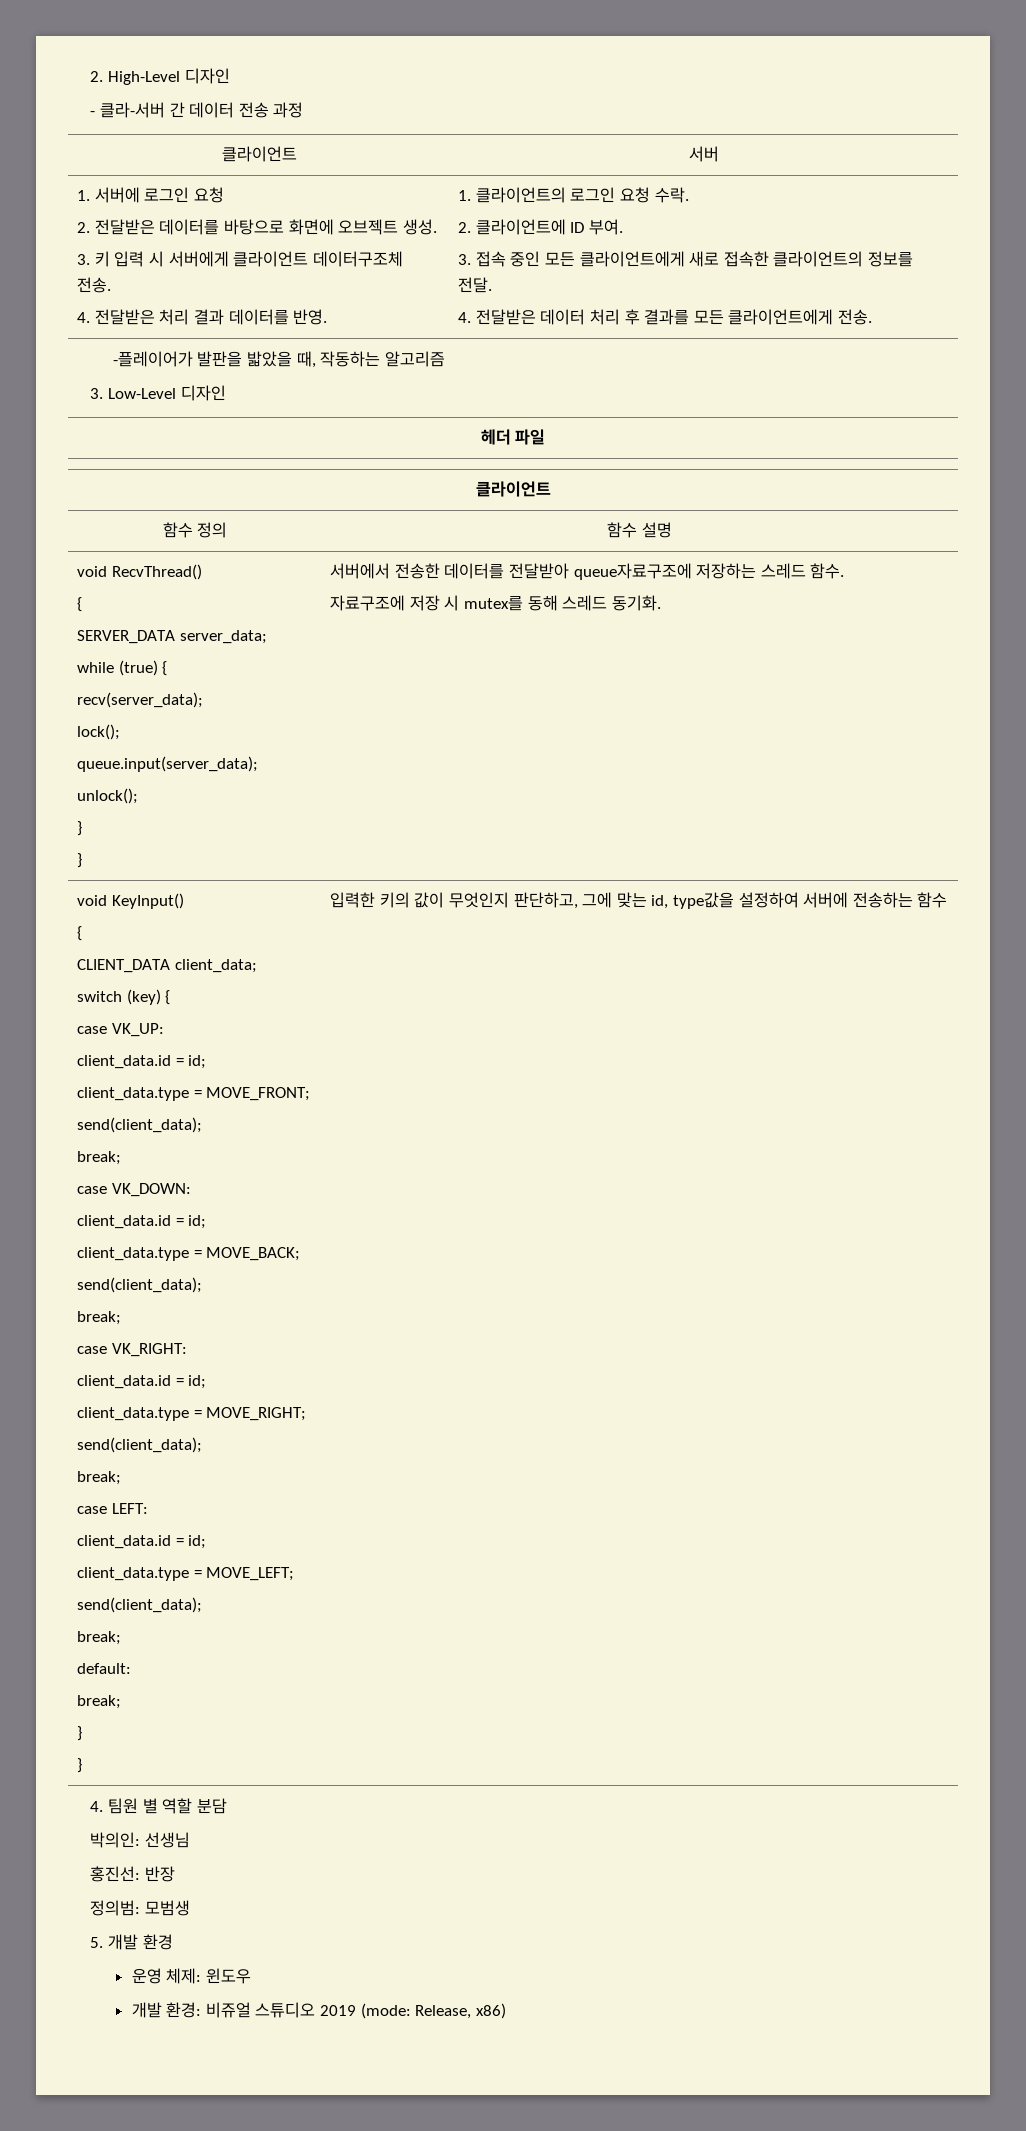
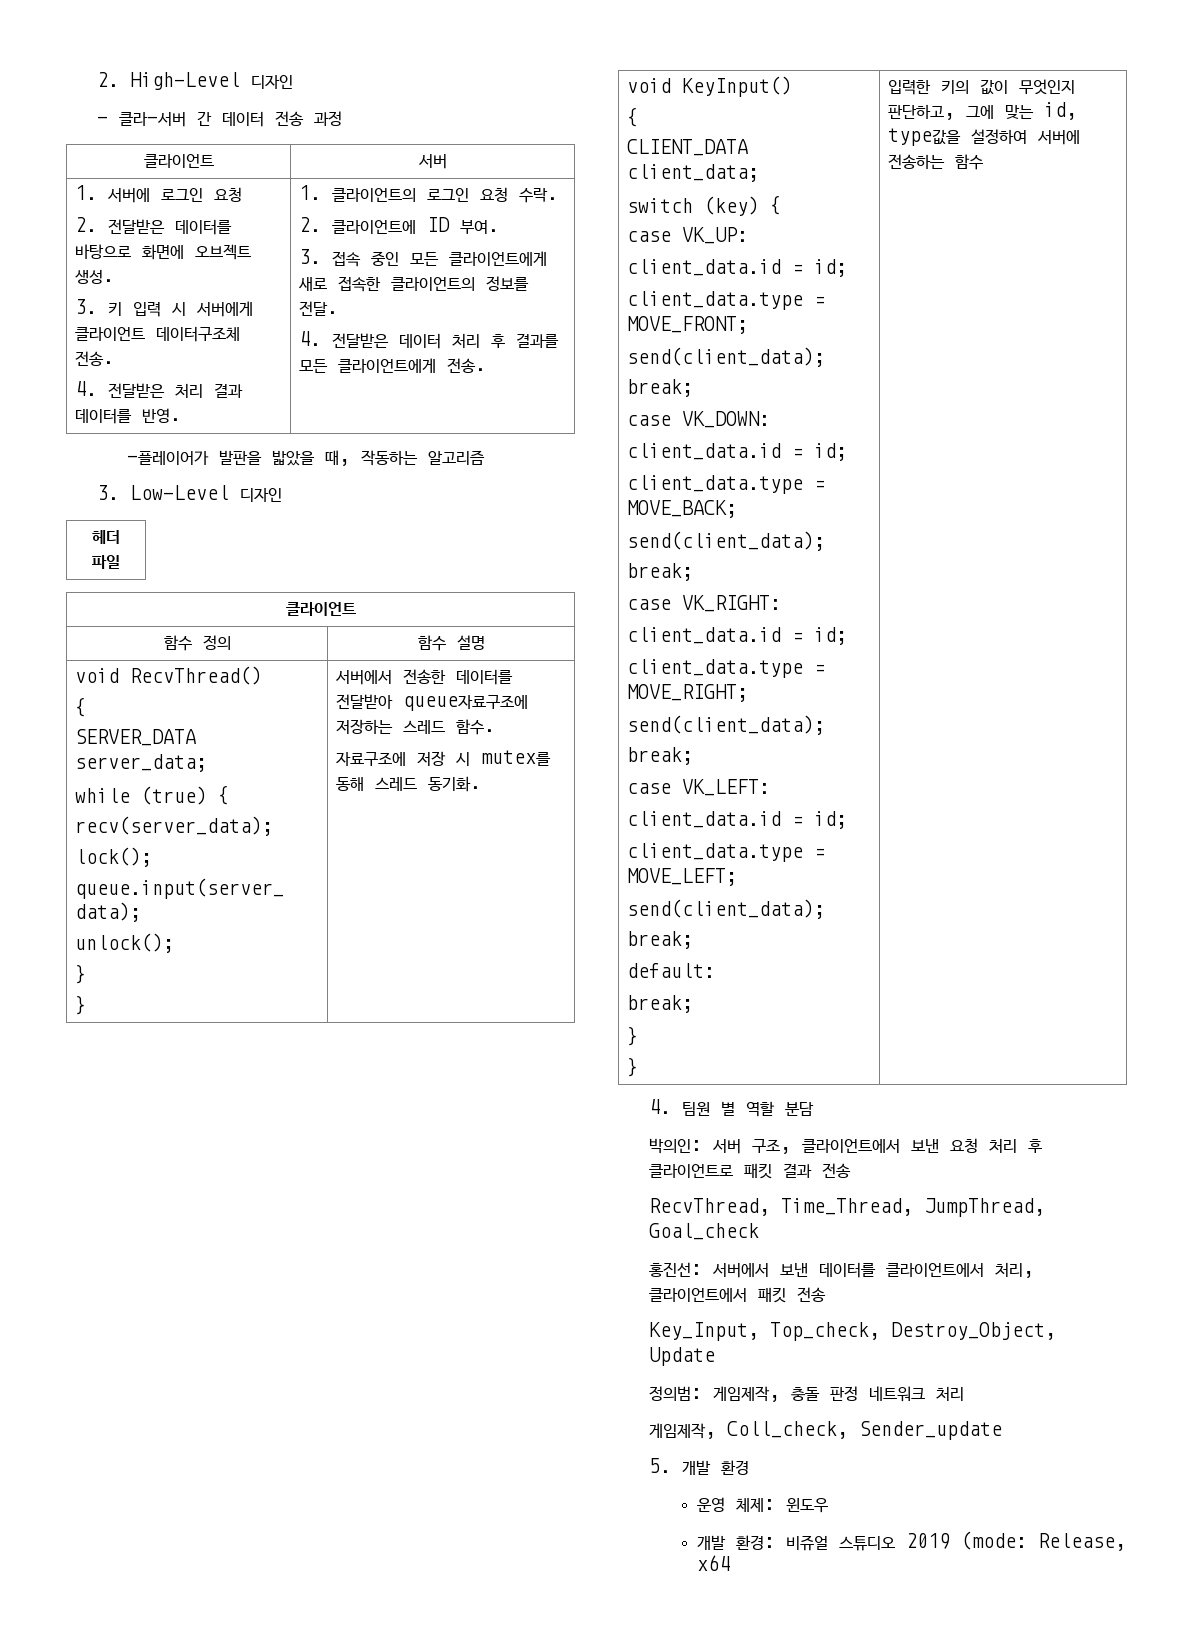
- case LEFT:
+ case VK_LEFT:
- 박의인: 선생님
- 홍진선: 반장
- 정의범: 모범생
+ 박의인: 서버 구조, 클라이언트에서 보낸 요청 처리 후 클라이언트로 패킷 결과 전송
+ RecvThread, Time_Thread, JumpThread, Goal_check
+ 홍진선: 서버에서 보낸 데이터를 클라이언트에서 처리, 클라이언트에서 패킷 전송
+ Key_Input, Top_check, Destroy_Object, Update
+ 정의범: 게임제작, 충돌 판정 네트워크 처리
+ 게임제작, Coll_check, Sender_update
- 개발 환경: 비쥬얼 스튜디오 2019 (mode: Release, x86)
+ 개발 환경: 비쥬얼 스튜디오 2019 (mode: Release, x64

